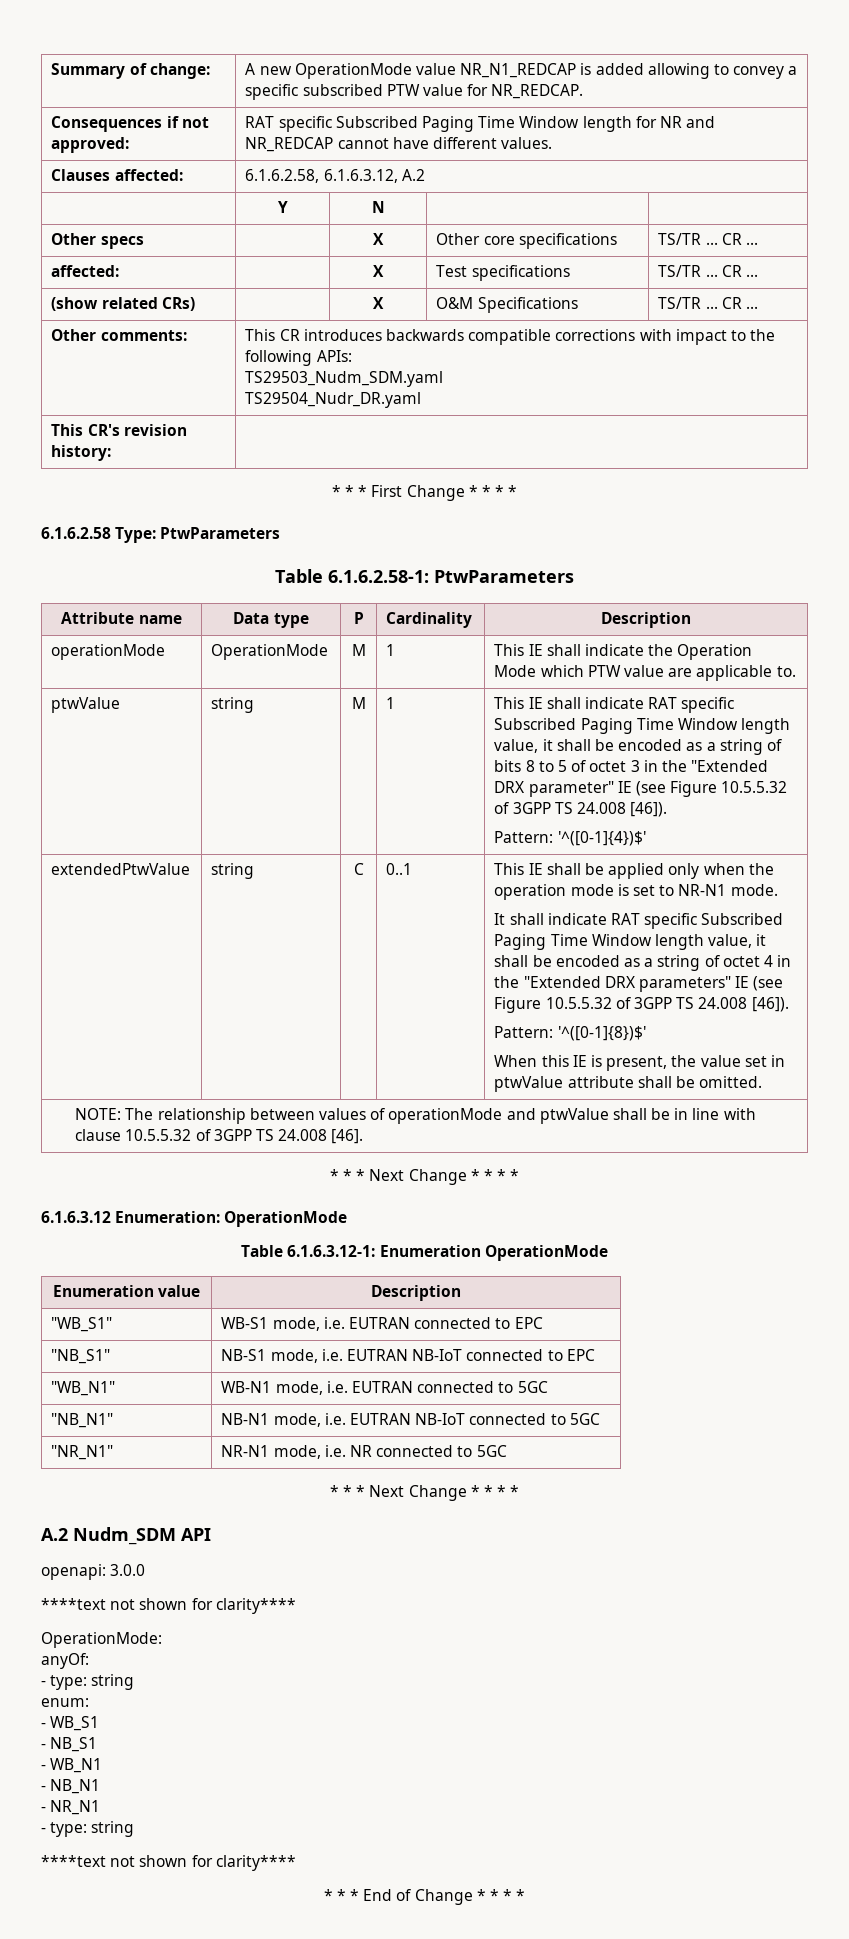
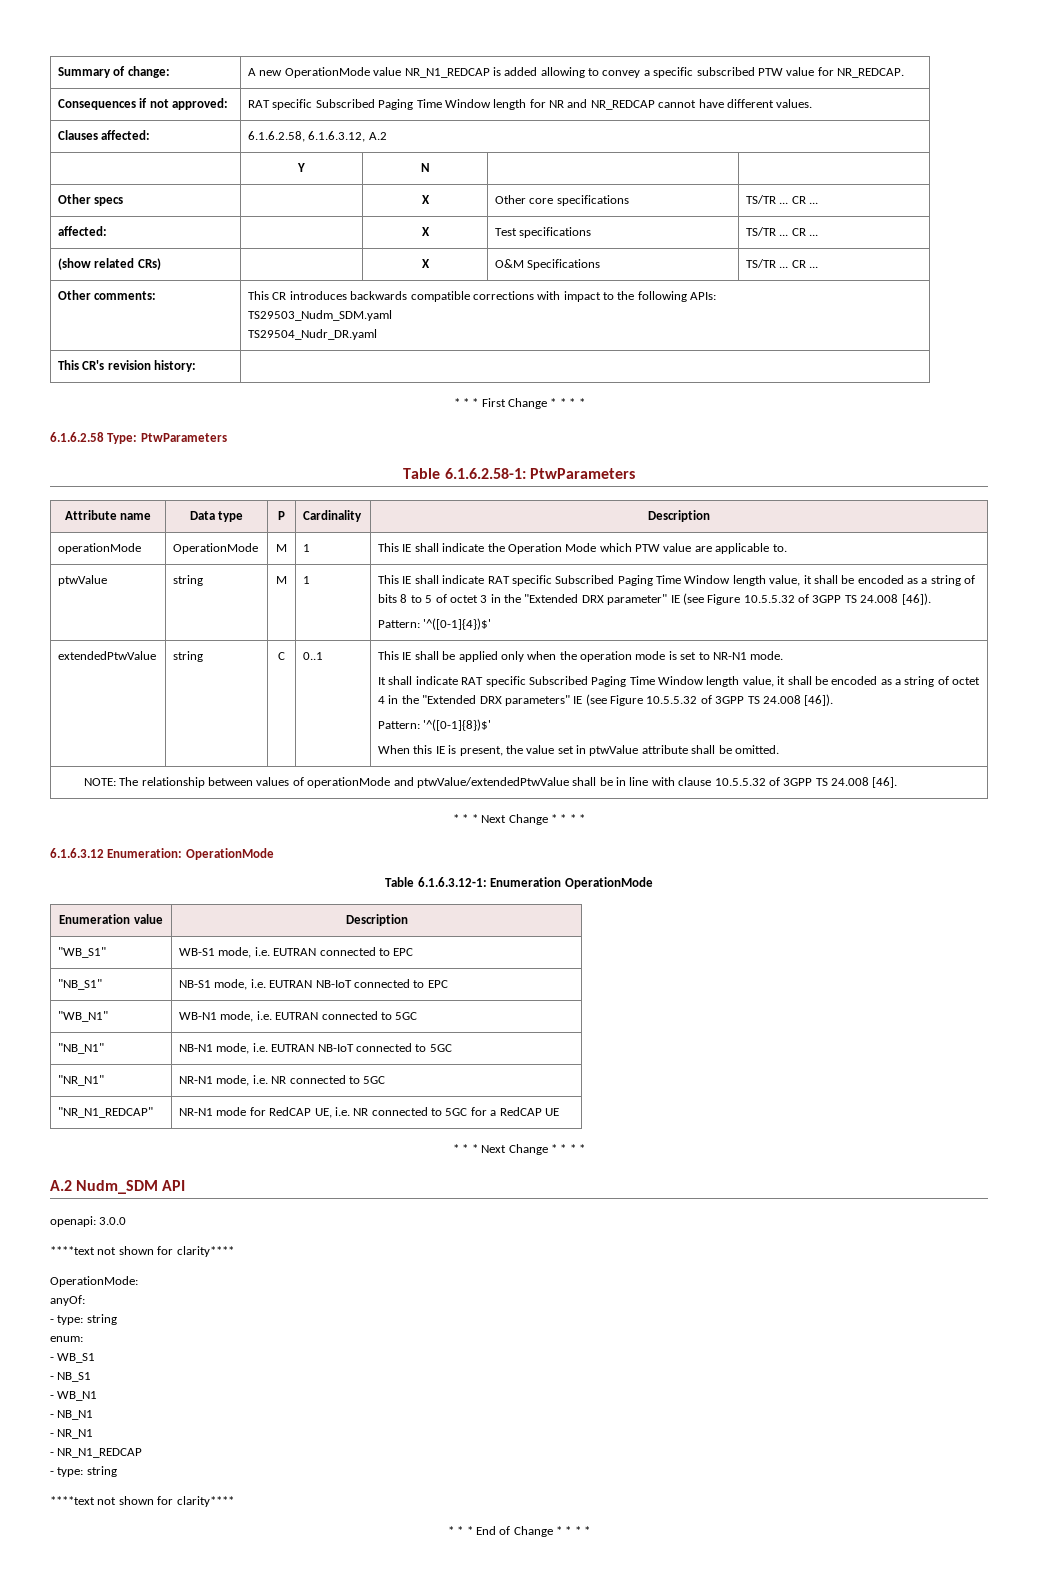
- NOTE: The relationship between values of operationMode and ptwValue shall be in line with clause 10.5.5.32 of 3GPP TS 24.008 [46].
+ NOTE: The relationship between values of operationMode and ptwValue/extendedPtwValue shall be in line with clause 10.5.5.32 of 3GPP TS 24.008 [46].
+ "NR_N1_REDCAP" | NR-N1 mode for RedCAP UE, i.e. NR connected to 5GC for a RedCAP UE
+ - NR_N1_REDCAP

